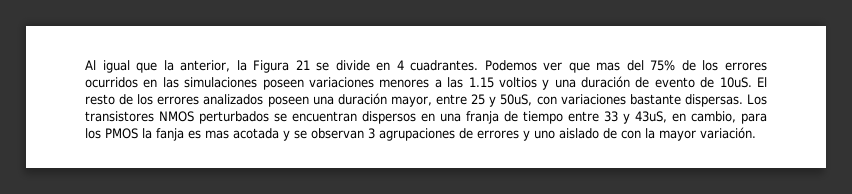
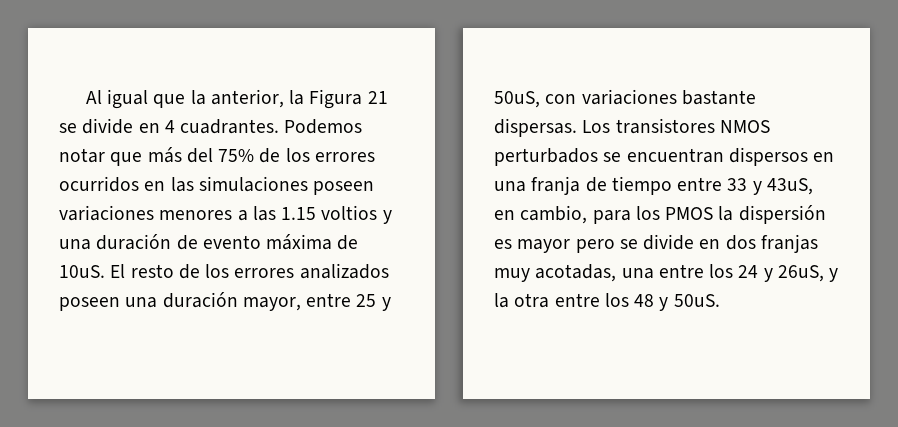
- Podemos ver que mas del 75% de los errores ocurridos en las simulaciones poseen variaciones menores a las 1.15 voltios y una duración de evento de 10uS.
+ Podemos notar que más del 75% de los errores ocurridos en las simulaciones poseen variaciones menores a las 1.15 voltios y una duración de evento máxima de 10uS.
- Los transistores NMOS perturbados se encuentran dispersos en una franja de tiempo entre 33 y 43uS, en cambio, para los PMOS la fanja es mas acotada y se observan 3 agrupaciones de errores y uno aislado de con la mayor variación.
+ Los transistores NMOS perturbados se encuentran dispersos en una franja de tiempo entre 33 y 43uS, en cambio, para los PMOS la dispersión es mayor pero se divide en dos franjas muy acotadas, una entre los 24 y 26uS, y la otra entre los 48 y 50uS.

